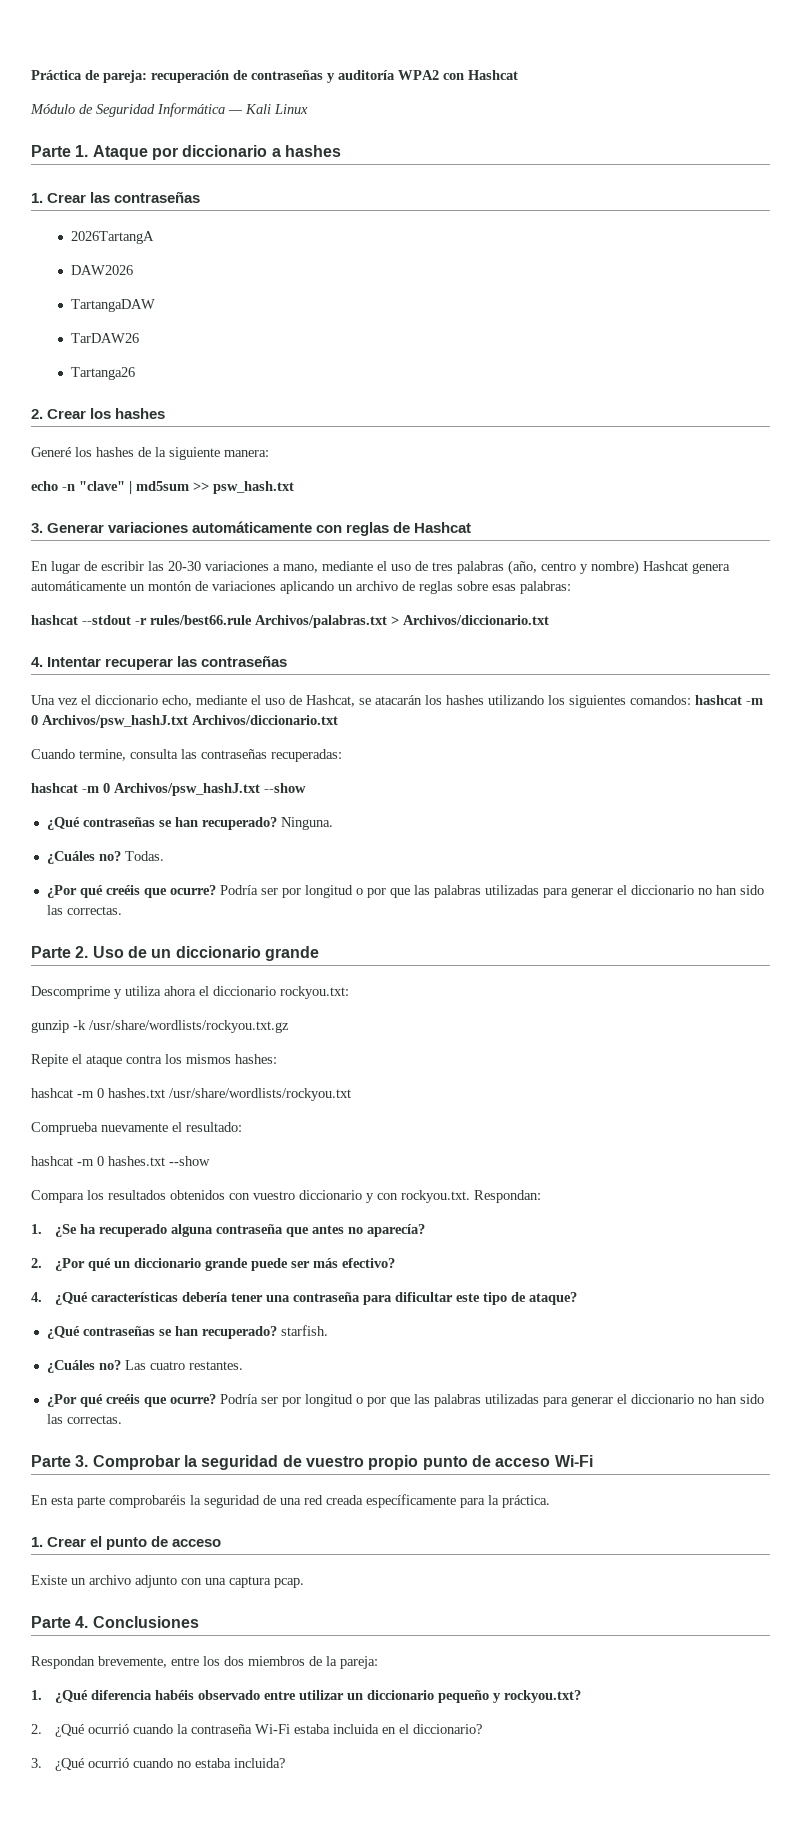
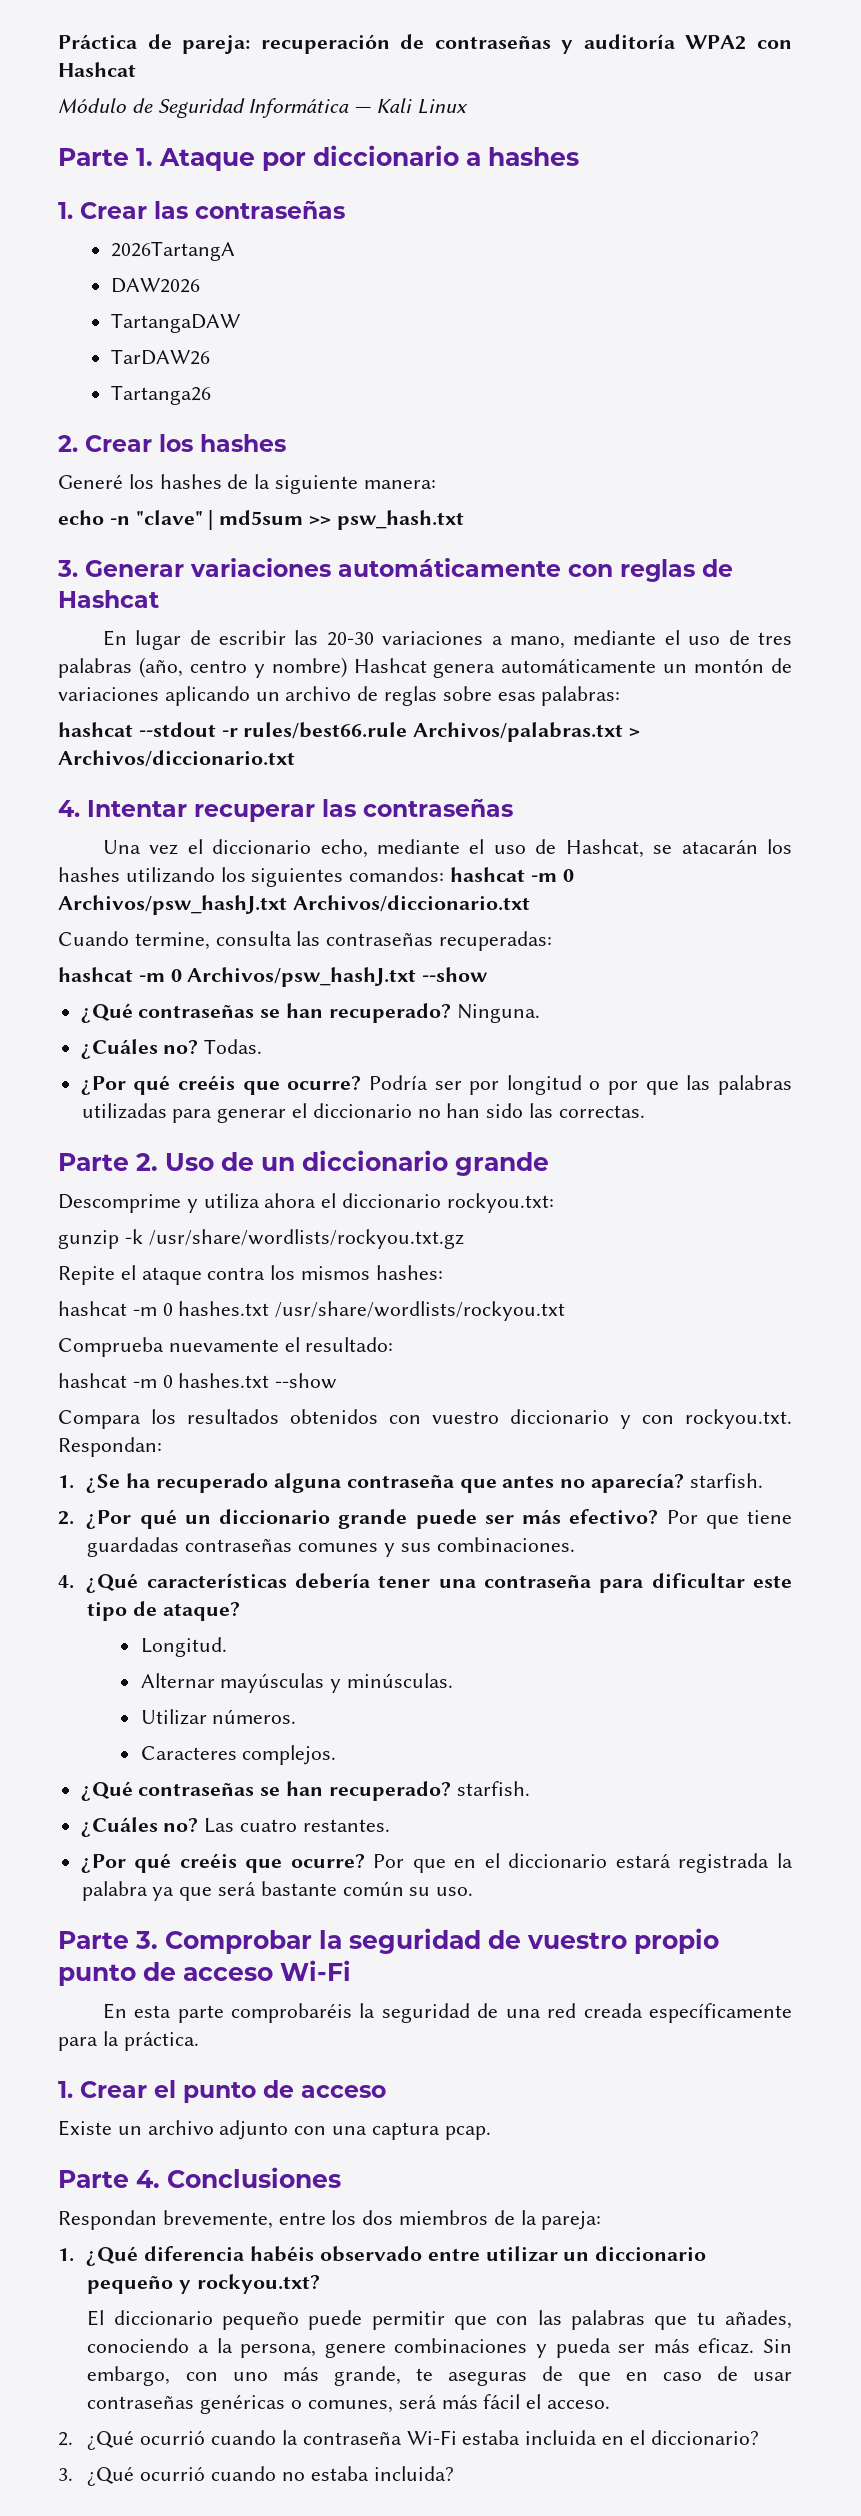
- 1. ¿Se ha recuperado alguna contraseña que antes no aparecía?
+ 1. ¿Se ha recuperado alguna contraseña que antes no aparecía? starfish.
+ Por que tiene guardadas contraseñas comunes y sus combinaciones.
+ Longitud.
+ Alternar mayúsculas y minúsculas.
+ Utilizar números.
+ Caracteres complejos.
  Las cuatro restantes.
- ¿Por qué creéis que ocurre? Podría ser por longitud o por que las palabras utilizadas para generar el diccionario no han sido las correctas.
+ ¿Por qué creéis que ocurre? Por que en el diccionario estará registrada la palabra ya que será bastante común su uso.
+ El diccionario pequeño puede permitir que con las palabras que tu añades, conociendo a la persona, genere combinaciones y pueda ser más eficaz. Sin embargo, con uno más grande, te aseguras de que en caso de usar contraseñas genéricas o comunes, será más fácil el acceso.

